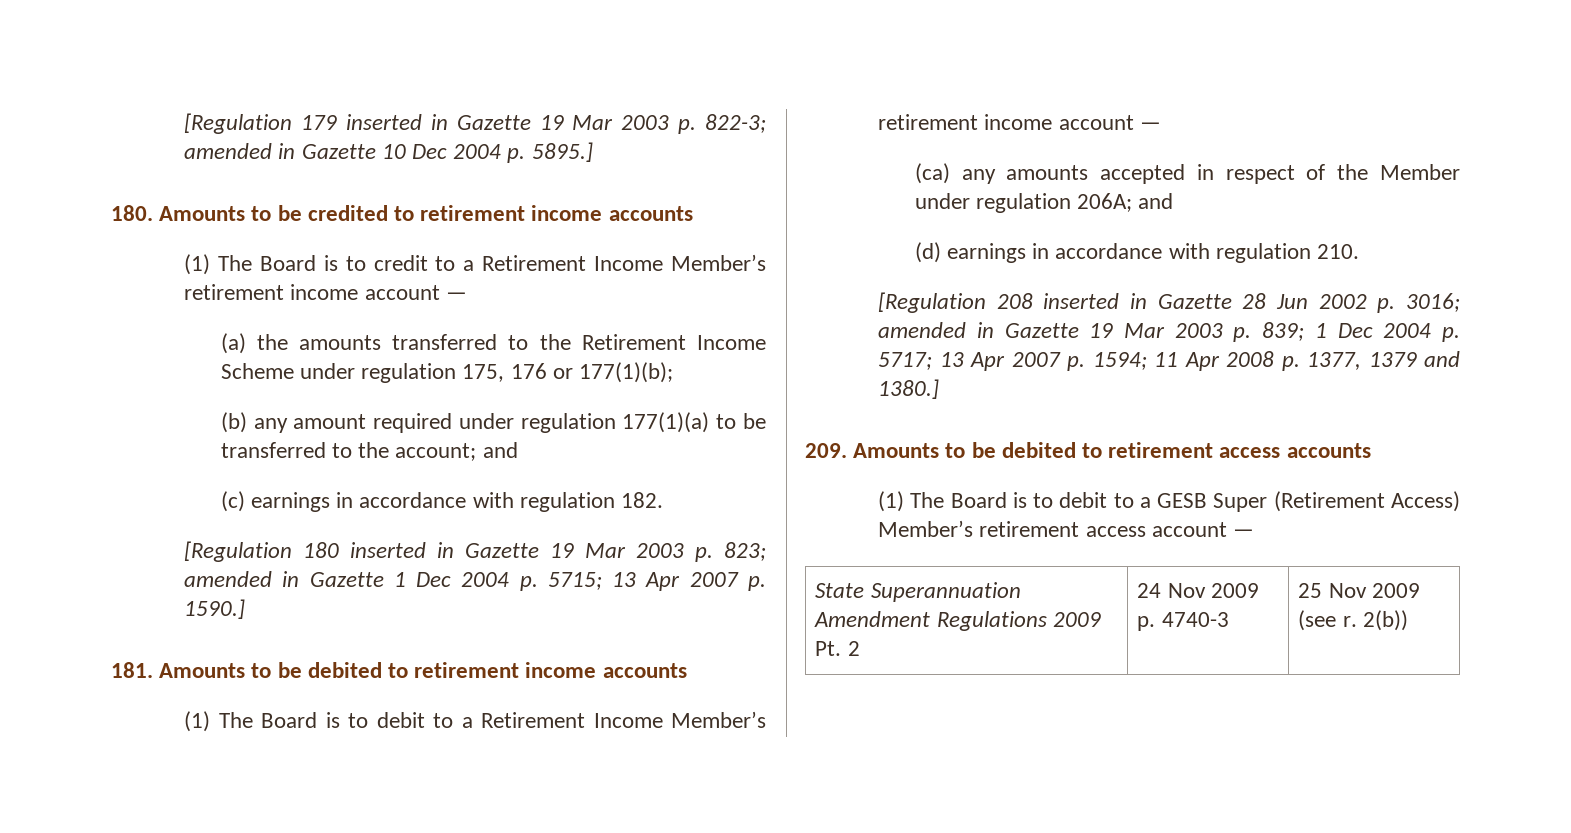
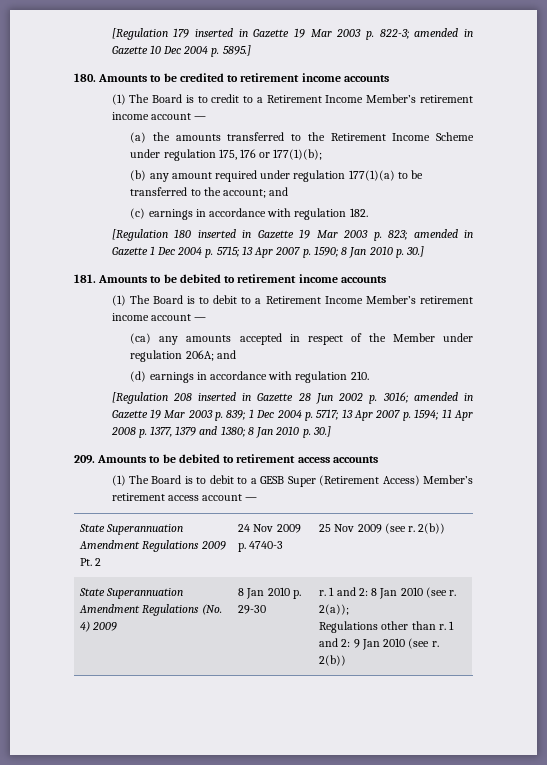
- [Regulation 180 inserted in Gazette 19 Mar 2003 p. 823; amended in Gazette 1 Dec 2004 p. 5715; 13 Apr 2007 p. 1590.]
+ [Regulation 180 inserted in Gazette 19 Mar 2003 p. 823; amended in Gazette 1 Dec 2004 p. 5715; 13 Apr 2007 p. 1590; 8 Jan 2010 p. 30.]
- [Regulation 208 inserted in Gazette 28 Jun 2002 p. 3016; amended in Gazette 19 Mar 2003 p. 839; 1 Dec 2004 p. 5717; 13 Apr 2007 p. 1594; 11 Apr 2008 p. 1377, 1379 and 1380.]
+ [Regulation 208 inserted in Gazette 28 Jun 2002 p. 3016; amended in Gazette 19 Mar 2003 p. 839; 1 Dec 2004 p. 5717; 13 Apr 2007 p. 1594; 11 Apr 2008 p. 1377, 1379 and 1380; 8 Jan 2010 p. 30.]
+ State Superannuation Amendment Regulations (No. 4) 2009 | 8 Jan 2010 p. 29-30 | r. 1 and 2: 8 Jan 2010 (see r. 2(a));
+ Regulations other than r. 1 and 2: 9 Jan 2010 (see r. 2(b))

